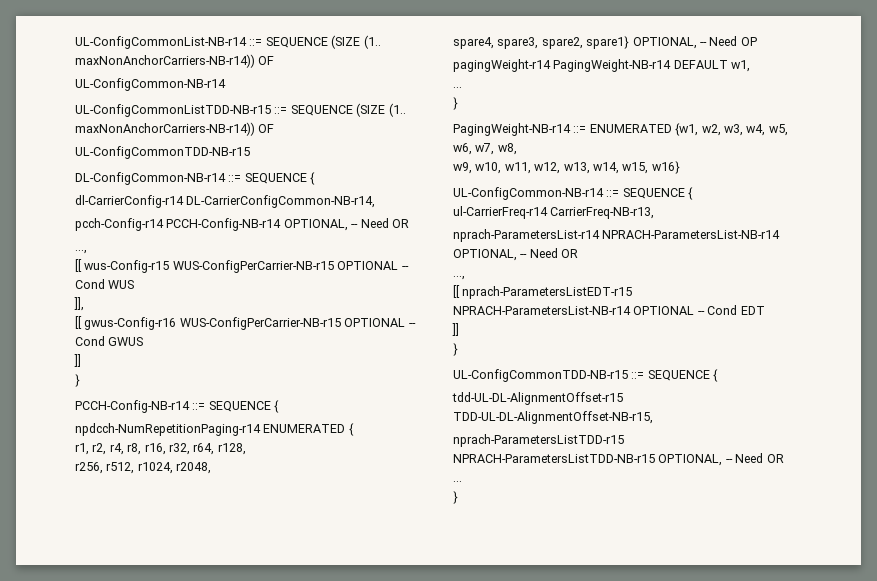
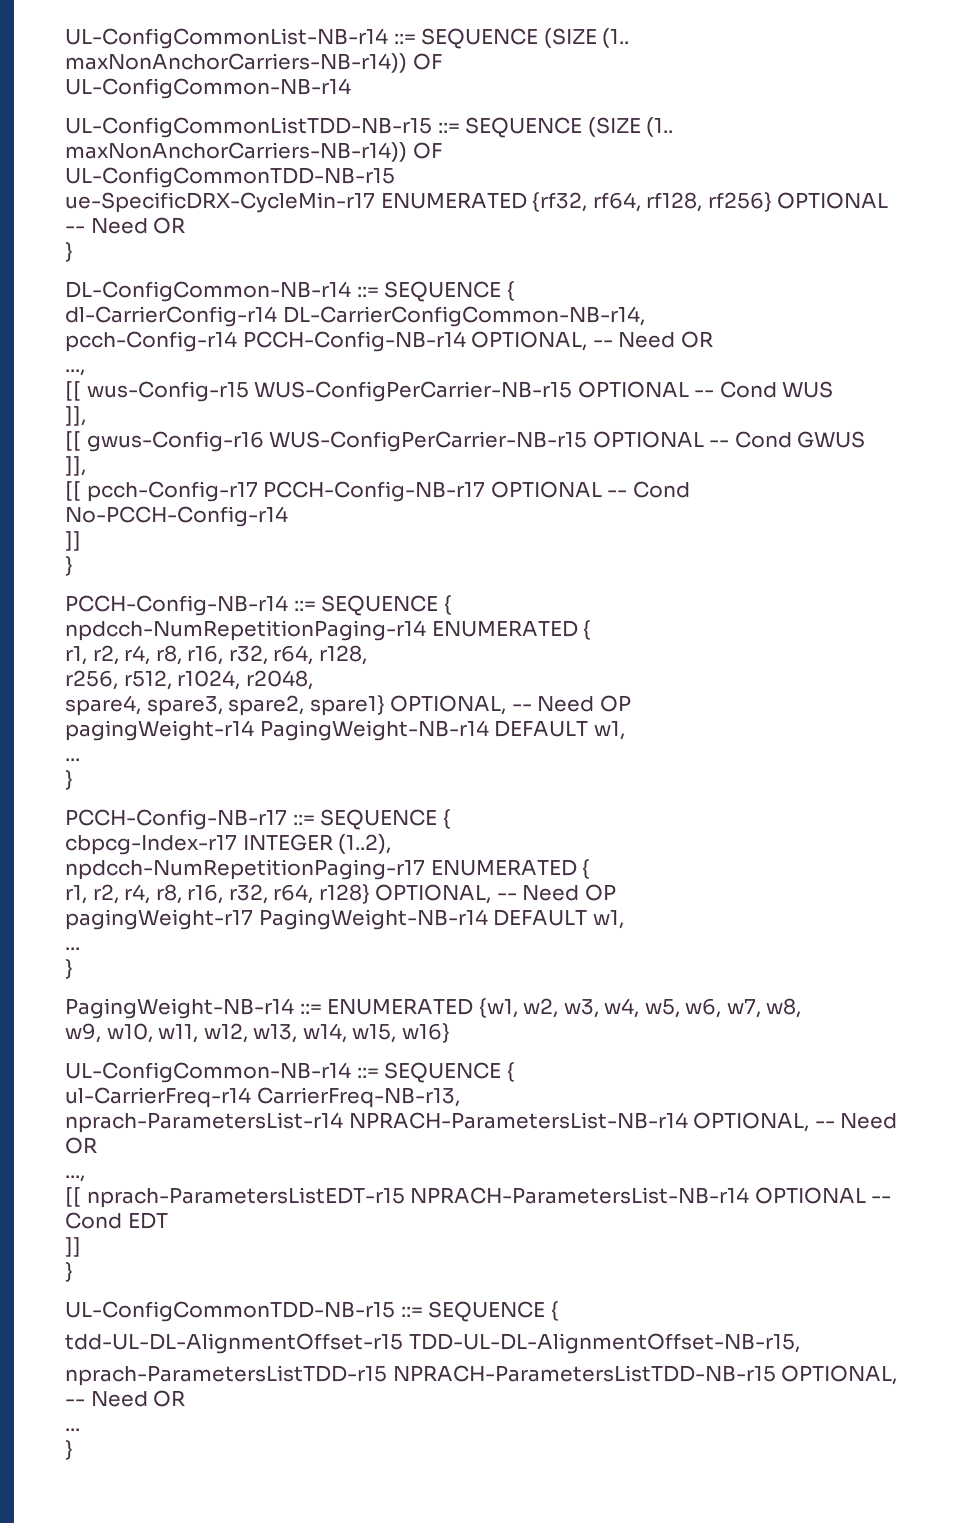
+ ue-SpecificDRX-CycleMin-r17 ENUMERATED {rf32, rf64, rf128, rf256} OPTIONAL -- Need OR
+ }
  [[ gwus-Config-r16 WUS-ConfigPerCarrier-NB-r15 OPTIONAL -- Cond GWUS
+ ]],
+ [[ pcch-Config-r17 PCCH-Config-NB-r17 OPTIONAL -- Cond No-PCCH-Config-r14
+ PCCH-Config-NB-r17 ::= SEQUENCE {
+ cbpcg-Index-r17 INTEGER (1..2),
+ npdcch-NumRepetitionPaging-r17 ENUMERATED {
+ r1, r2, r4, r8, r16, r32, r64, r128} OPTIONAL, -- Need OP
+ pagingWeight-r17 PagingWeight-NB-r14 DEFAULT w1,
+ ...
+ }

